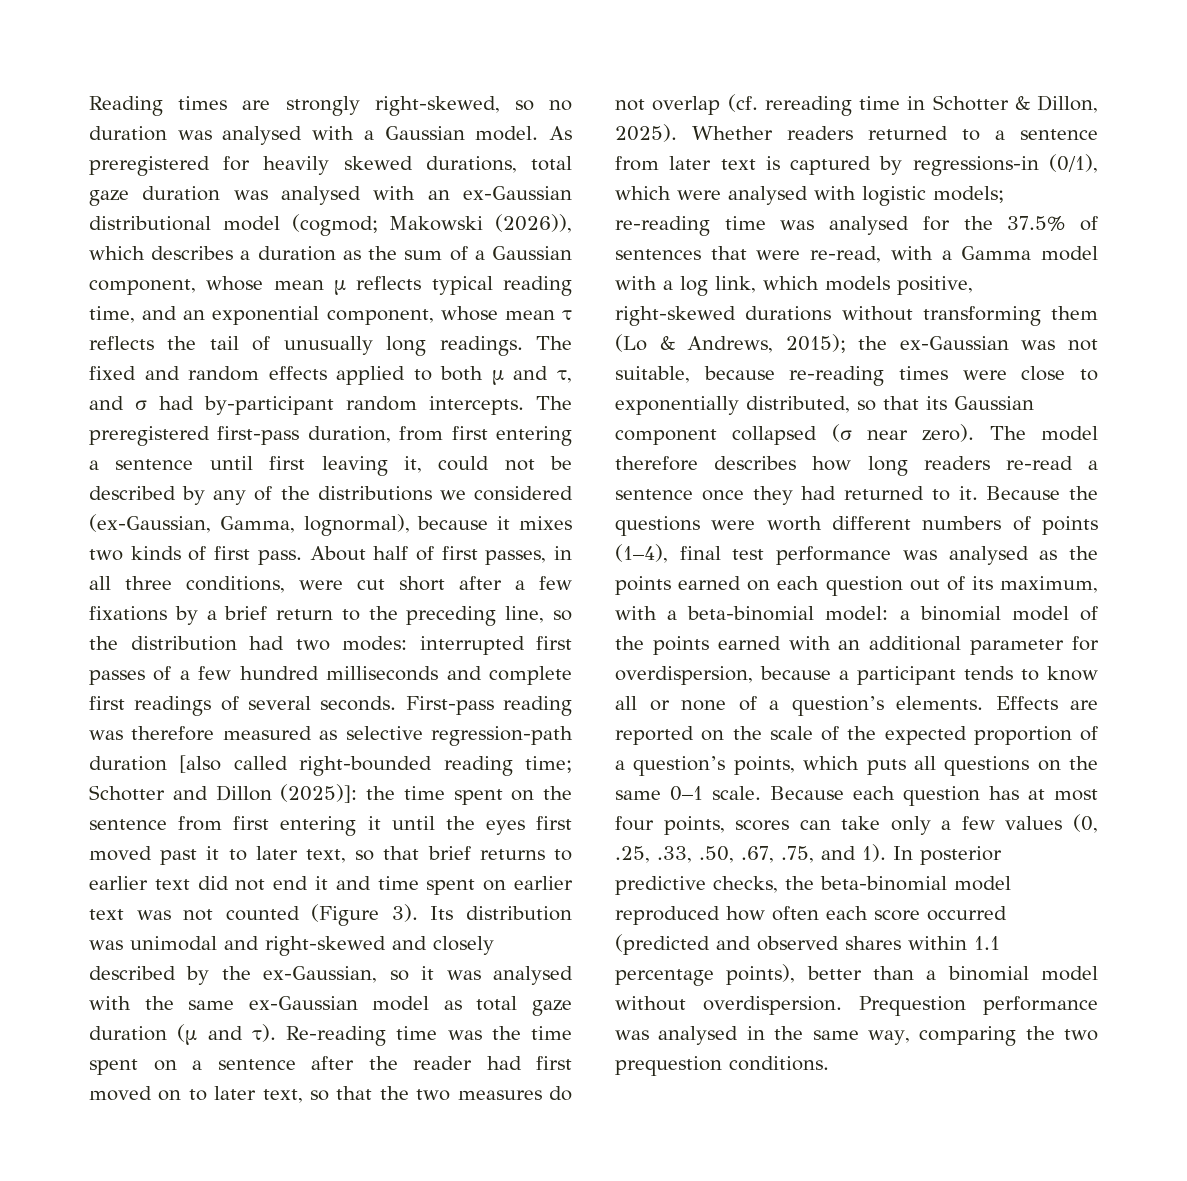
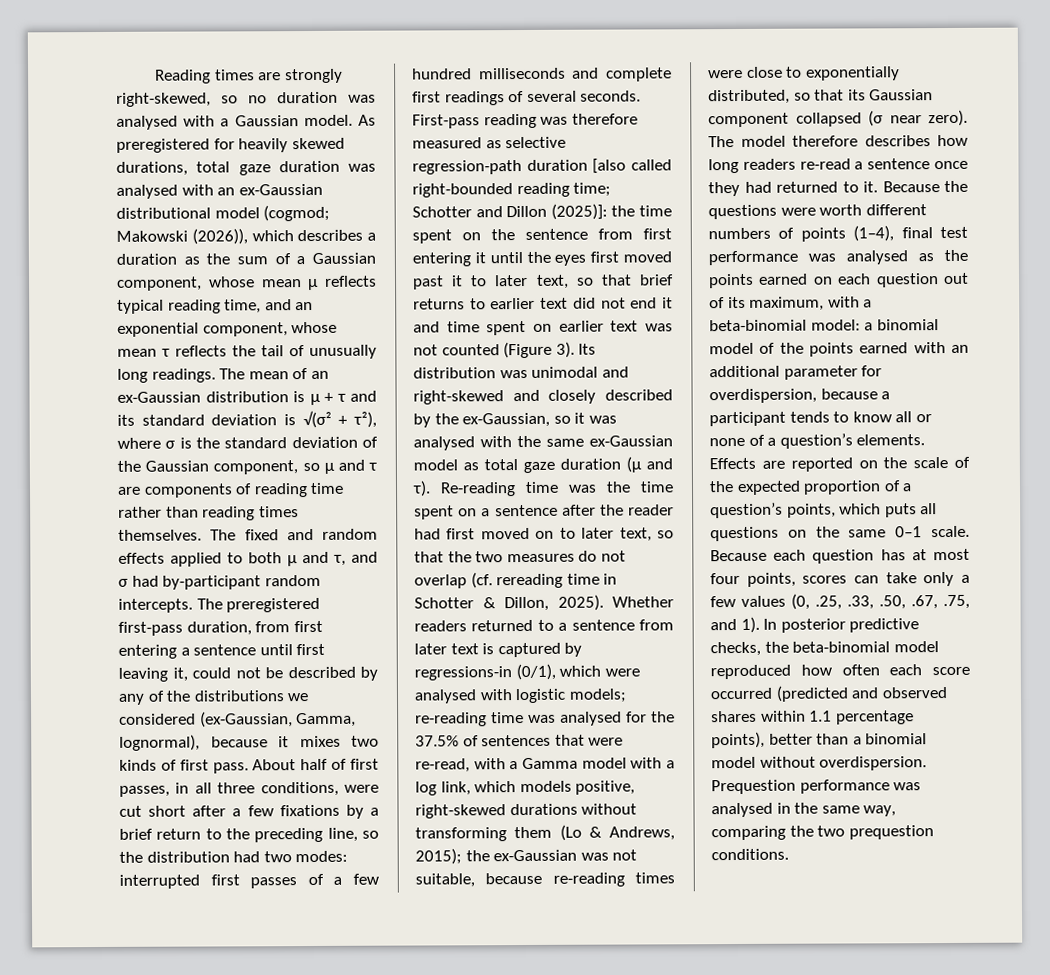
- The fixed and random effects applied to both μ and τ, and σ had by-participant random intercepts.
+ The mean of an ex-Gaussian distribution is μ + τ and its standard deviation is √(σ² + τ²), where σ is the standard deviation of the Gaussian component, so μ and τ are components of reading time rather than reading times themselves. The fixed and random effects applied to both μ and τ, and σ had by-participant random intercepts.

